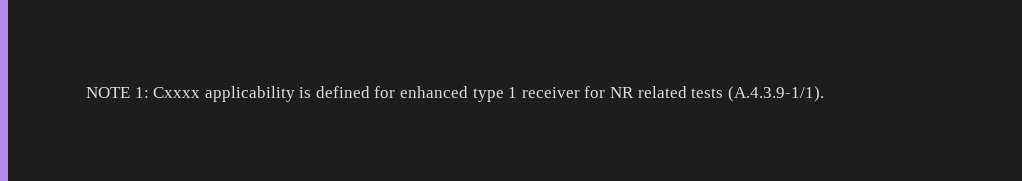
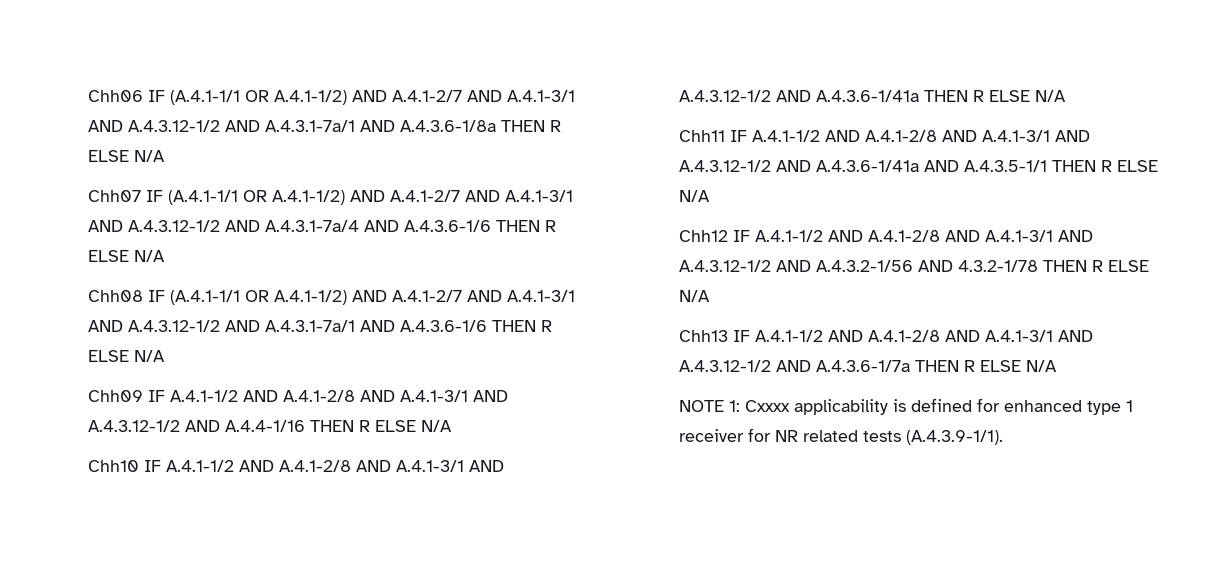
+ Chh06 IF (A.4.1-1/1 OR A.4.1-1/2) AND A.4.1-2/7 AND A.4.1-3/1 AND A.4.3.12-1/2 AND A.4.3.1-7a/1 AND A.4.3.6-1/8a THEN R ELSE N/A
+ Chh07 IF (A.4.1-1/1 OR A.4.1-1/2) AND A.4.1-2/7 AND A.4.1-3/1 AND A.4.3.12-1/2 AND A.4.3.1-7a/4 AND A.4.3.6-1/6 THEN R ELSE N/A
+ Chh08 IF (A.4.1-1/1 OR A.4.1-1/2) AND A.4.1-2/7 AND A.4.1-3/1 AND A.4.3.12-1/2 AND A.4.3.1-7a/1 AND A.4.3.6-1/6 THEN R ELSE N/A
+ Chh09 IF A.4.1-1/2 AND A.4.1-2/8 AND A.4.1-3/1 AND A.4.3.12-1/2 AND A.4.4-1/16 THEN R ELSE N/A
+ Chh10 IF A.4.1-1/2 AND A.4.1-2/8 AND A.4.1-3/1 AND A.4.3.12-1/2 AND A.4.3.6-1/41a THEN R ELSE N/A
+ Chh11 IF A.4.1-1/2 AND A.4.1-2/8 AND A.4.1-3/1 AND A.4.3.12-1/2 AND A.4.3.6-1/41a AND A.4.3.5-1/1 THEN R ELSE N/A
+ Chh12 IF A.4.1-1/2 AND A.4.1-2/8 AND A.4.1-3/1 AND A.4.3.12-1/2 AND A.4.3.2-1/56 AND 4.3.2-1/78 THEN R ELSE N/A
+ Chh13 IF A.4.1-1/2 AND A.4.1-2/8 AND A.4.1-3/1 AND A.4.3.12-1/2 AND A.4.3.6-1/7a THEN R ELSE N/A

